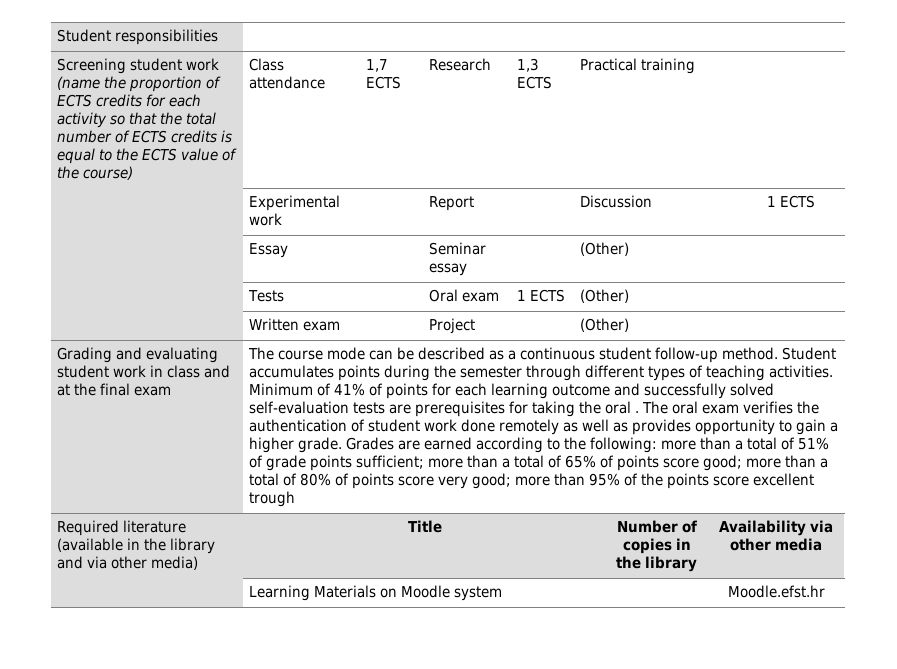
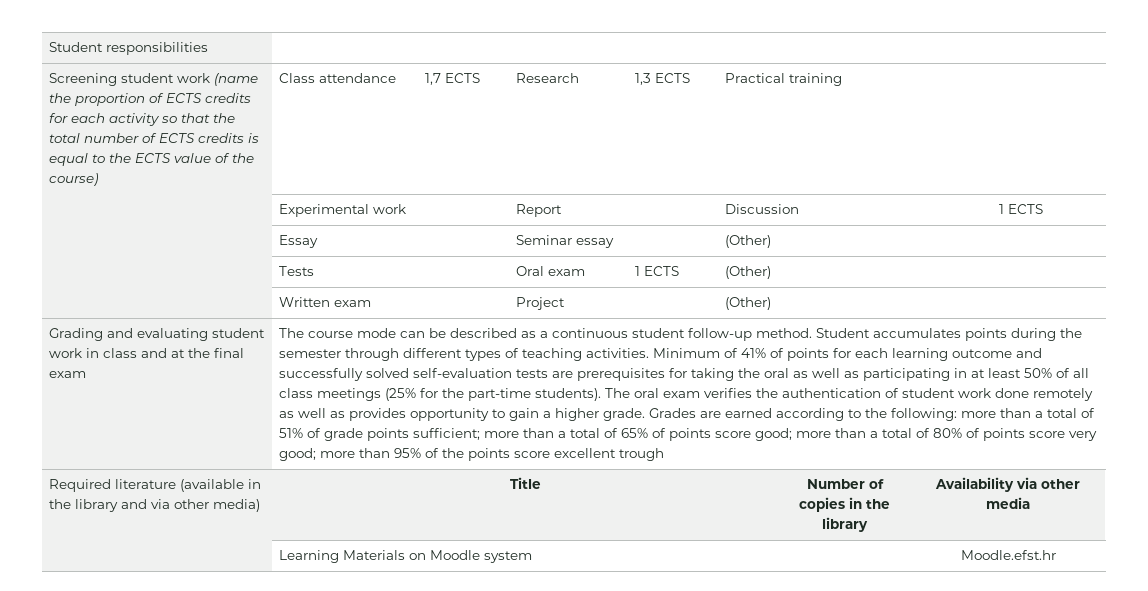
- Minimum of 41% of points for each learning outcome and successfully solved self-evaluation tests are prerequisites for taking the oral .
+ Minimum of 41% of points for each learning outcome and successfully solved self-evaluation tests are prerequisites for taking the oral as well as participating in at least 50% of all class meetings (25% for the part-time students).

